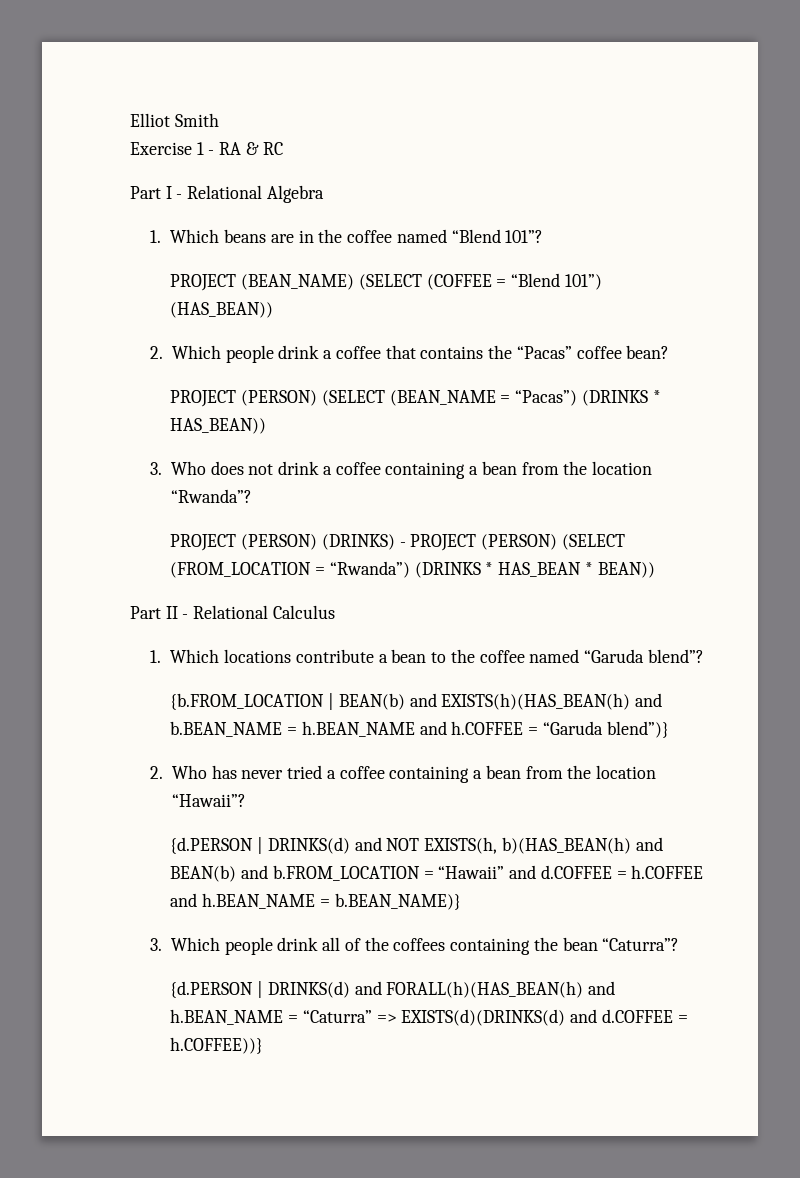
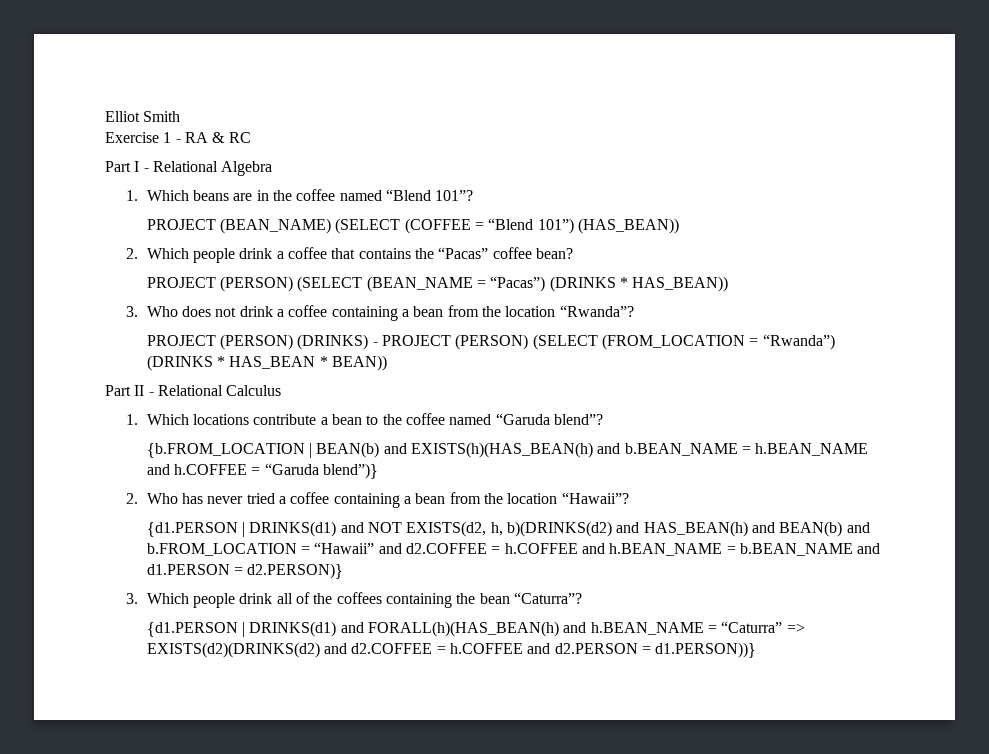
- {d.PERSON | DRINKS(d) and NOT EXISTS(h, b)(HAS_BEAN(h) and BEAN(b) and b.FROM_LOCATION = “Hawaii” and d.COFFEE = h.COFFEE and h.BEAN_NAME = b.BEAN_NAME)}
+ {d1.PERSON | DRINKS(d1) and NOT EXISTS(d2, h, b)(DRINKS(d2) and HAS_BEAN(h) and BEAN(b) and b.FROM_LOCATION = “Hawaii” and d2.COFFEE = h.COFFEE and h.BEAN_NAME = b.BEAN_NAME and d1.PERSON = d2.PERSON)}
- {d.PERSON | DRINKS(d) and FORALL(h)(HAS_BEAN(h) and h.BEAN_NAME = “Caturra” => EXISTS(d)(DRINKS(d) and d.COFFEE = h.COFFEE))}
+ {d1.PERSON | DRINKS(d1) and FORALL(h)(HAS_BEAN(h) and h.BEAN_NAME = “Caturra” => EXISTS(d2)(DRINKS(d2) and d2.COFFEE = h.COFFEE and d2.PERSON = d1.PERSON))}

